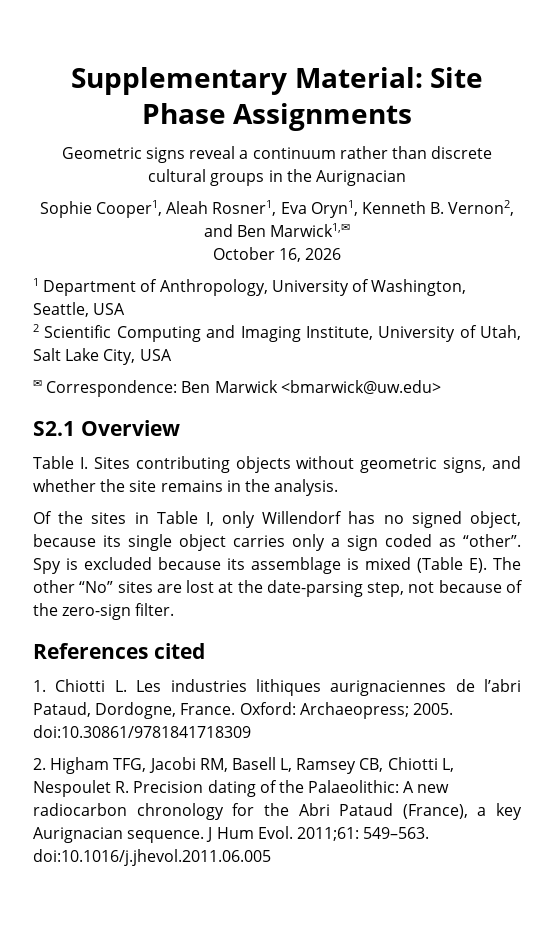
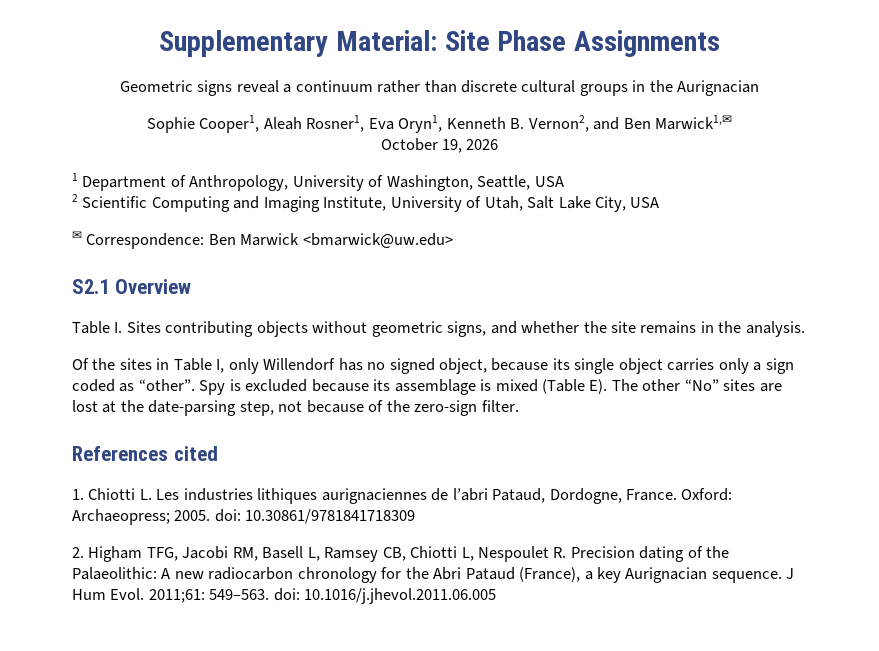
- October 16, 2026
+ October 19, 2026
- Oxford: Archaeopress; 2005. doi:10.30861/9781841718309
+ Oxford: Archaeopress; 2005. doi: 10.30861/9781841718309
- 2011;61: 549–563. doi:10.1016/j.jhevol.2011.06.005
+ 2011;61: 549–563. doi: 10.1016/j.jhevol.2011.06.005

